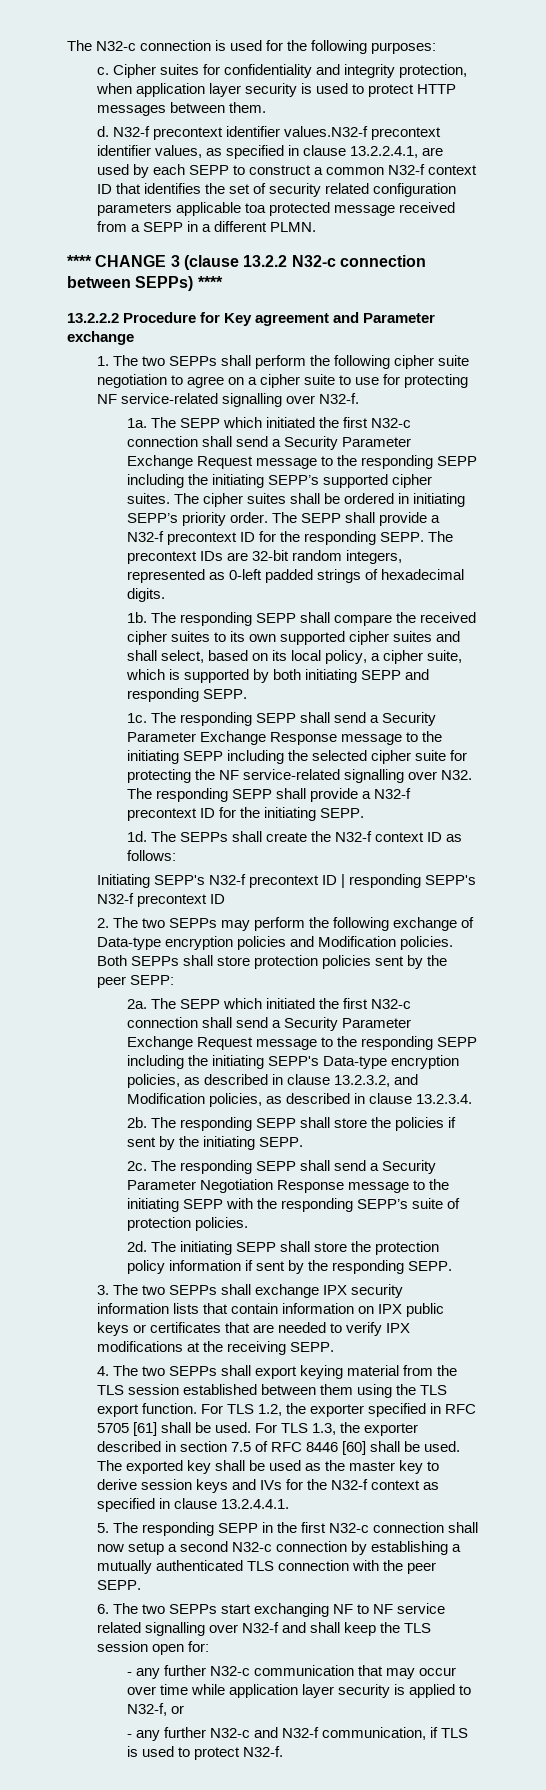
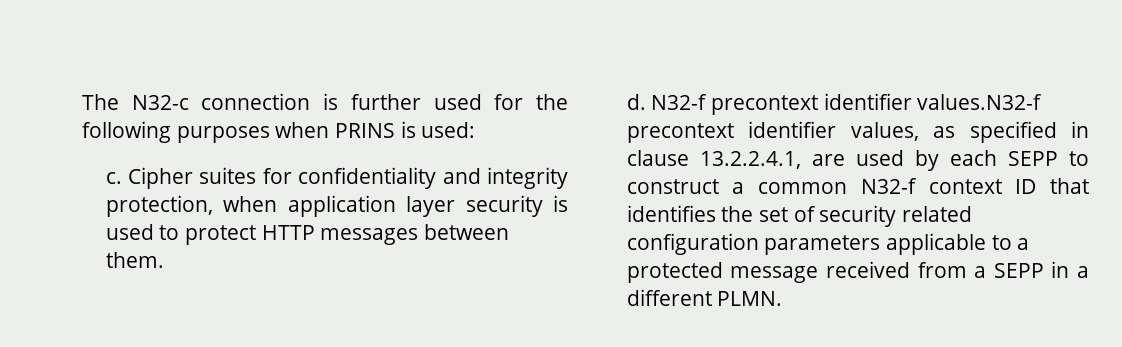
- The N32-c connection is used for the following purposes:
+ The N32-c connection is further used for the following purposes when PRINS is used:
- N32-f precontext identifier values.N32-f precontext identifier values, as specified in clause 13.2.2.4.1, are used by each SEPP to construct a common N32-f context ID that identifies the set of security related configuration parameters applicable toa protected message received from a SEPP in a different PLMN.
+ N32-f precontext identifier values.N32-f precontext identifier values, as specified in clause 13.2.2.4.1, are used by each SEPP to construct a common N32-f context ID that identifies the set of security related configuration parameters applicable to a protected message received from a SEPP in a different PLMN.
- **** CHANGE 3 (clause 13.2.2 N32-c connection between SEPPs) ****
- 13.2.2.2 Procedure for Key agreement and Parameter exchange
- 1. The two SEPPs shall perform the following cipher suite negotiation to agree on a cipher suite to use for protecting NF service-related signalling over N32-f.
- 1a. The SEPP which initiated the first N32-c connection shall send a Security Parameter Exchange Request message to the responding SEPP including the initiating SEPP’s supported cipher suites. The cipher suites shall be ordered in initiating SEPP’s priority order. The SEPP shall provide a N32-f precontext ID for the responding SEPP. The precontext IDs are 32-bit random integers, represented as 0-left padded strings of hexadecimal digits.
- 1b. The responding SEPP shall compare the received cipher suites to its own supported cipher suites and shall select, based on its local policy, a cipher suite, which is supported by both initiating SEPP and responding SEPP.
- 1c. The responding SEPP shall send a Security Parameter Exchange Response message to the initiating SEPP including the selected cipher suite for protecting the NF service-related signalling over N32. The responding SEPP shall provide a N32-f precontext ID for the initiating SEPP.
- 1d. The SEPPs shall create the N32-f context ID as follows:
- Initiating SEPP's N32-f precontext ID | responding SEPP's N32-f precontext ID
- 2. The two SEPPs may perform the following exchange of Data-type encryption policies and Modification policies. Both SEPPs shall store protection policies sent by the peer SEPP:
- 2a. The SEPP which initiated the first N32-c connection shall send a Security Parameter Exchange Request message to the responding SEPP including the initiating SEPP's Data-type encryption policies, as described in clause 13.2.3.2, and Modification policies, as described in clause 13.2.3.4.
- 2b. The responding SEPP shall store the policies if sent by the initiating SEPP.
- 2c. The responding SEPP shall send a Security Parameter Negotiation Response message to the initiating SEPP with the responding SEPP’s suite of protection policies.
- 2d. The initiating SEPP shall store the protection policy information if sent by the responding SEPP.
- 3. The two SEPPs shall exchange IPX security information lists that contain information on IPX public keys or certificates that are needed to verify IPX modifications at the receiving SEPP.
- 4. The two SEPPs shall export keying material from the TLS session established between them using the TLS export function. For TLS 1.2, the exporter specified in RFC 5705 [61] shall be used. For TLS 1.3, the exporter described in section 7.5 of RFC 8446 [60] shall be used. The exported key shall be used as the master key to derive session keys and IVs for the N32-f context as specified in clause 13.2.4.4.1.
- 5. The responding SEPP in the first N32-c connection shall now setup a second N32-c connection by establishing a mutually authenticated TLS connection with the peer SEPP.
- 6. The two SEPPs start exchanging NF to NF service related signalling over N32-f and shall keep the TLS session open for:
- - any further N32-c communication that may occur over time while application layer security is applied to N32-f, or
- - any further N32-c and N32-f communication, if TLS is used to protect N32-f.

